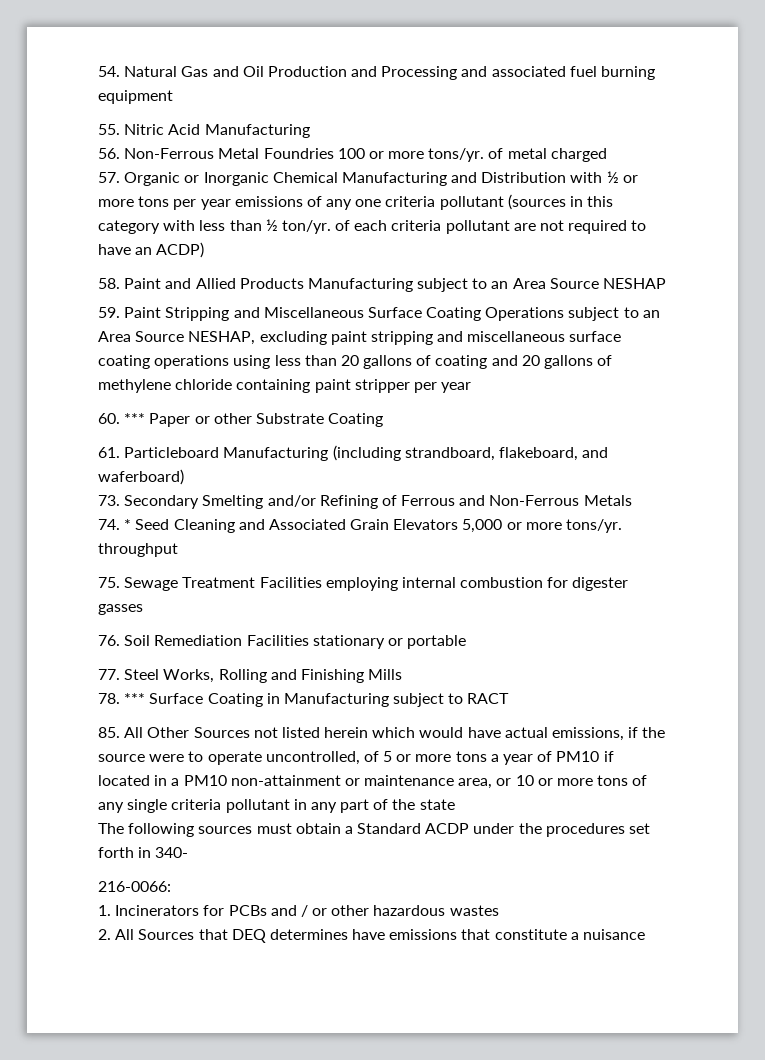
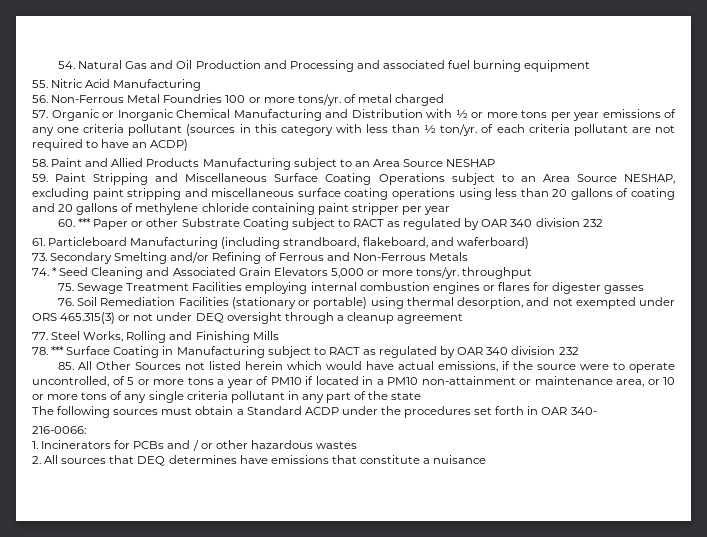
- 60. *** Paper or other Substrate Coating
+ 60. *** Paper or other Substrate Coating subject to RACT as regulated by OAR 340 division 232
- 75. Sewage Treatment Facilities employing internal combustion for digester gasses
+ 75. Sewage Treatment Facilities employing internal combustion engines or flares for digester gasses
- 76. Soil Remediation Facilities stationary or portable
+ 76. Soil Remediation Facilities (stationary or portable) using thermal desorption, and not exempted under ORS 465.315(3) or not under DEQ oversight through a cleanup agreement
- 78. *** Surface Coating in Manufacturing subject to RACT
+ 78. *** Surface Coating in Manufacturing subject to RACT as regulated by OAR 340 division 232
- The following sources must obtain a Standard ACDP under the procedures set forth in 340-
+ The following sources must obtain a Standard ACDP under the procedures set forth in OAR 340-
- 2. All Sources that DEQ determines have emissions that constitute a nuisance
+ 2. All sources that DEQ determines have emissions that constitute a nuisance

